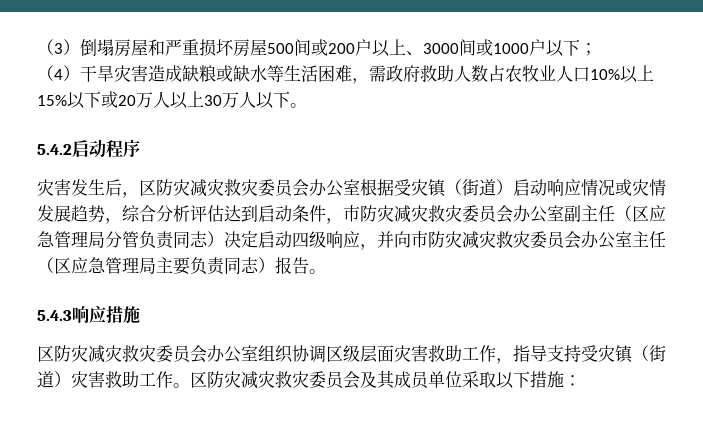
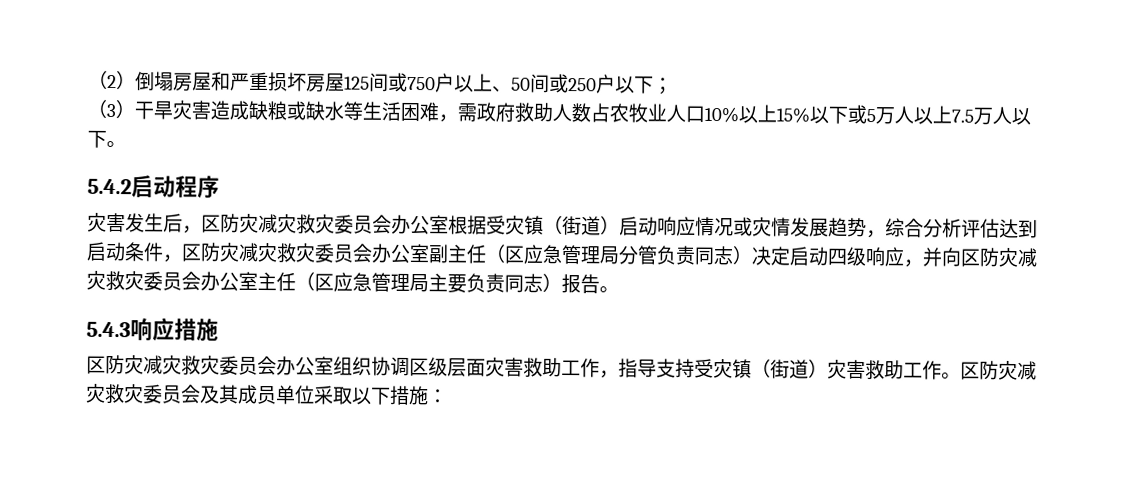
- （3）倒塌房屋和严重损坏房屋500间或200户以上、3000间或1000户以下；
+ （2）倒塌房屋和严重损坏房屋125间或750户以上、50间或250户以下；
- （4）干旱灾害造成缺粮或缺水等生活困难，需政府救助人数占农牧业人口10%以上15%以下或20万人以上30万人以下。
+ （3）干旱灾害造成缺粮或缺水等生活困难，需政府救助人数占农牧业人口10%以上15%以下或5万人以上7.5万人以下。
- 灾害发生后，区防灾减灾救灾委员会办公室根据受灾镇（街道）启动响应情况或灾情发展趋势，综合分析评估达到启动条件，市防灾减灾救灾委员会办公室副主任（区应急管理局分管负责同志）决定启动四级响应，并向市防灾减灾救灾委员会办公室主任（区应急管理局主要负责同志）报告。
+ 灾害发生后，区防灾减灾救灾委员会办公室根据受灾镇（街道）启动响应情况或灾情发展趋势，综合分析评估达到启动条件，区防灾减灾救灾委员会办公室副主任（区应急管理局分管负责同志）决定启动四级响应，并向区防灾减灾救灾委员会办公室主任（区应急管理局主要负责同志）报告。

